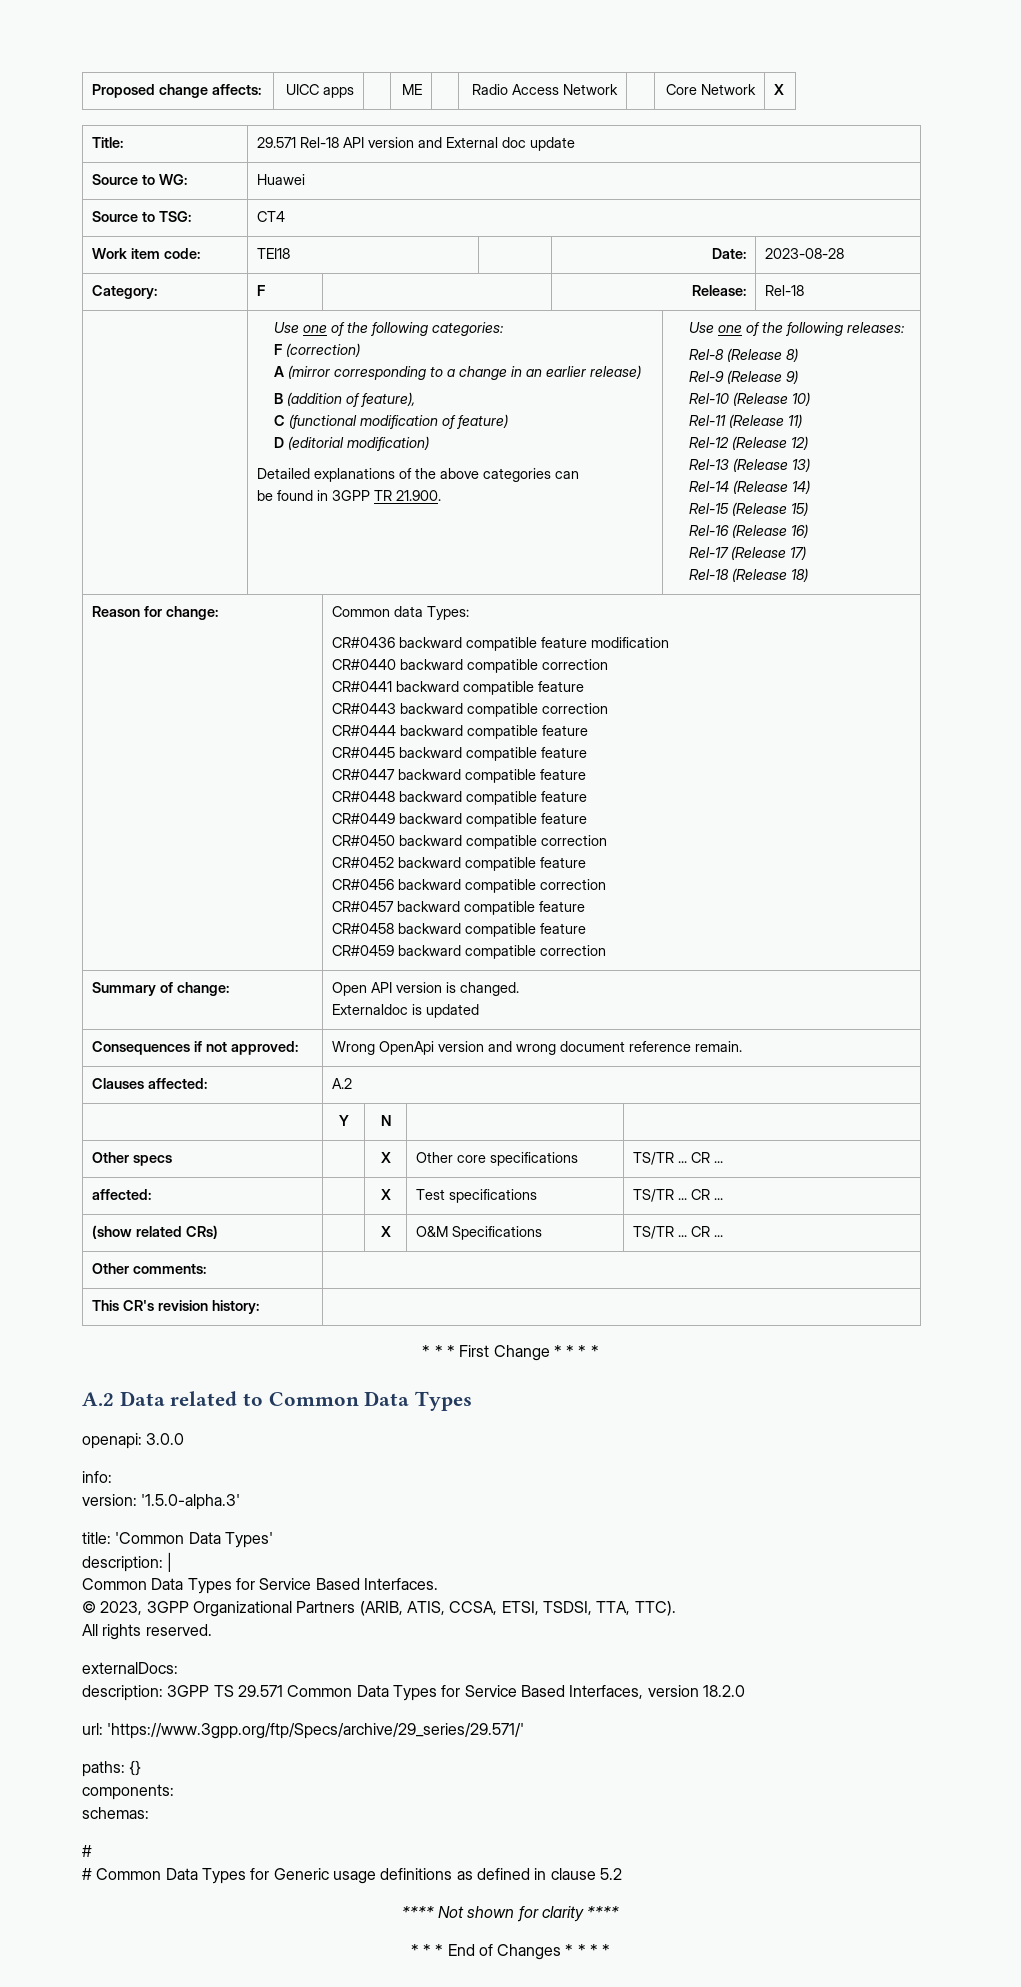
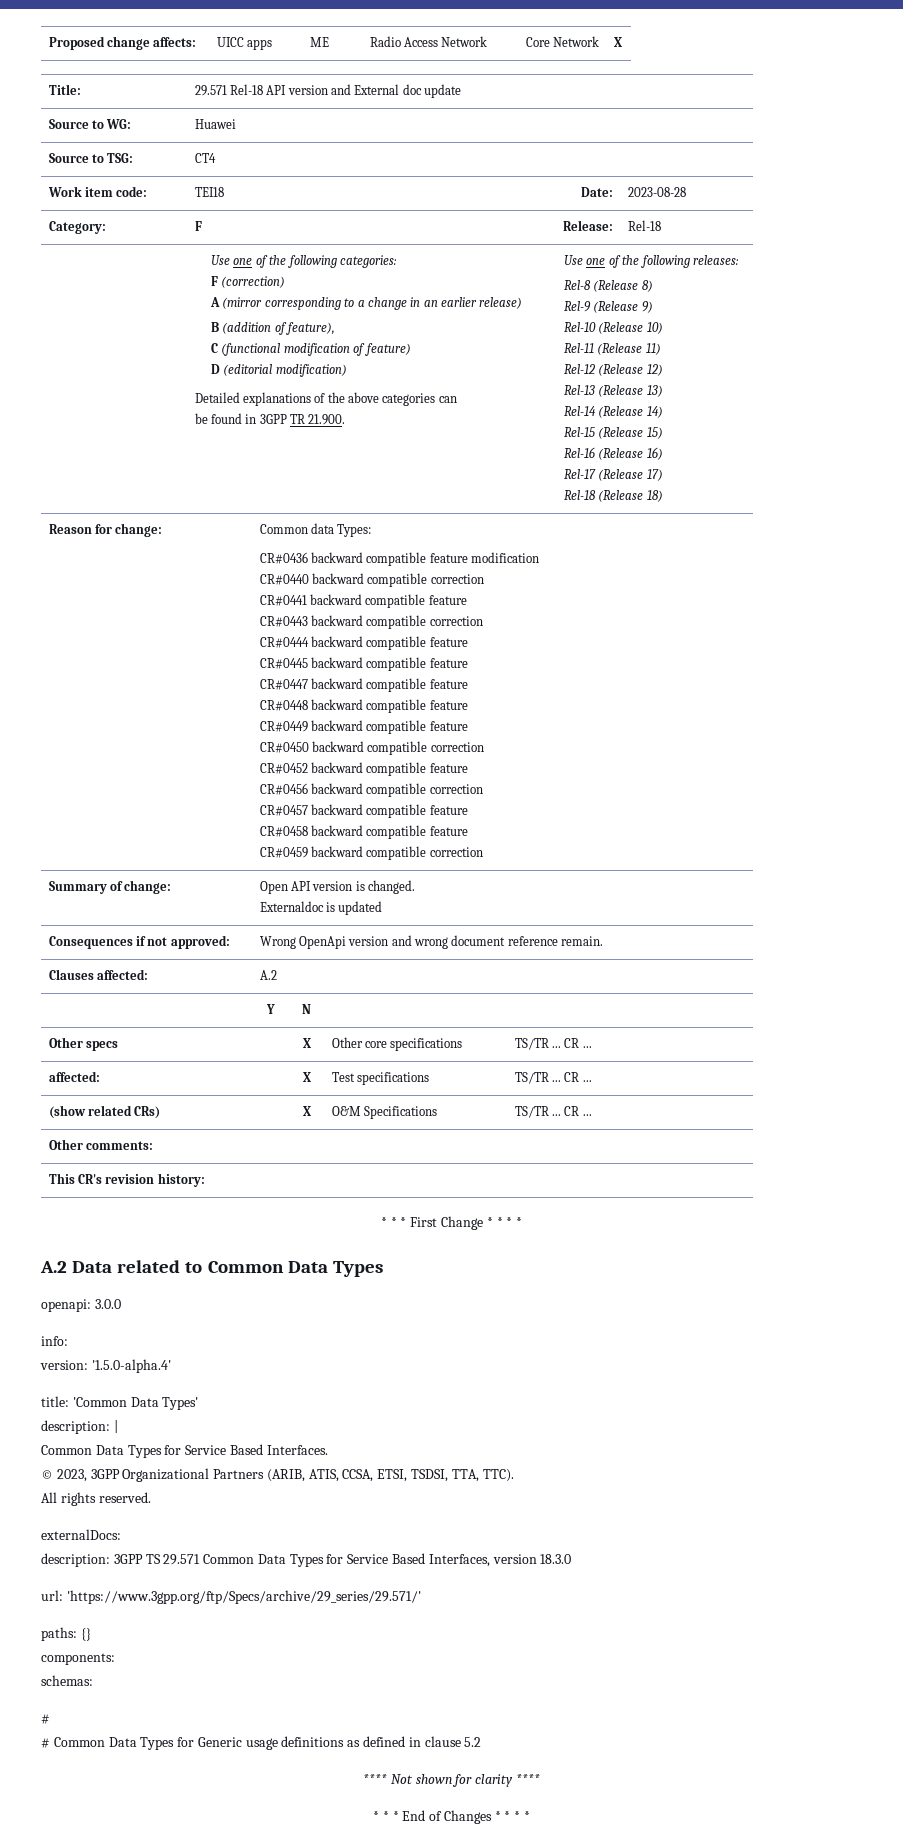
- version: '1.5.0-alpha.3'
+ version: '1.5.0-alpha.4'
- description: 3GPP TS 29.571 Common Data Types for Service Based Interfaces, version 18.2.0
+ description: 3GPP TS 29.571 Common Data Types for Service Based Interfaces, version 18.3.0

